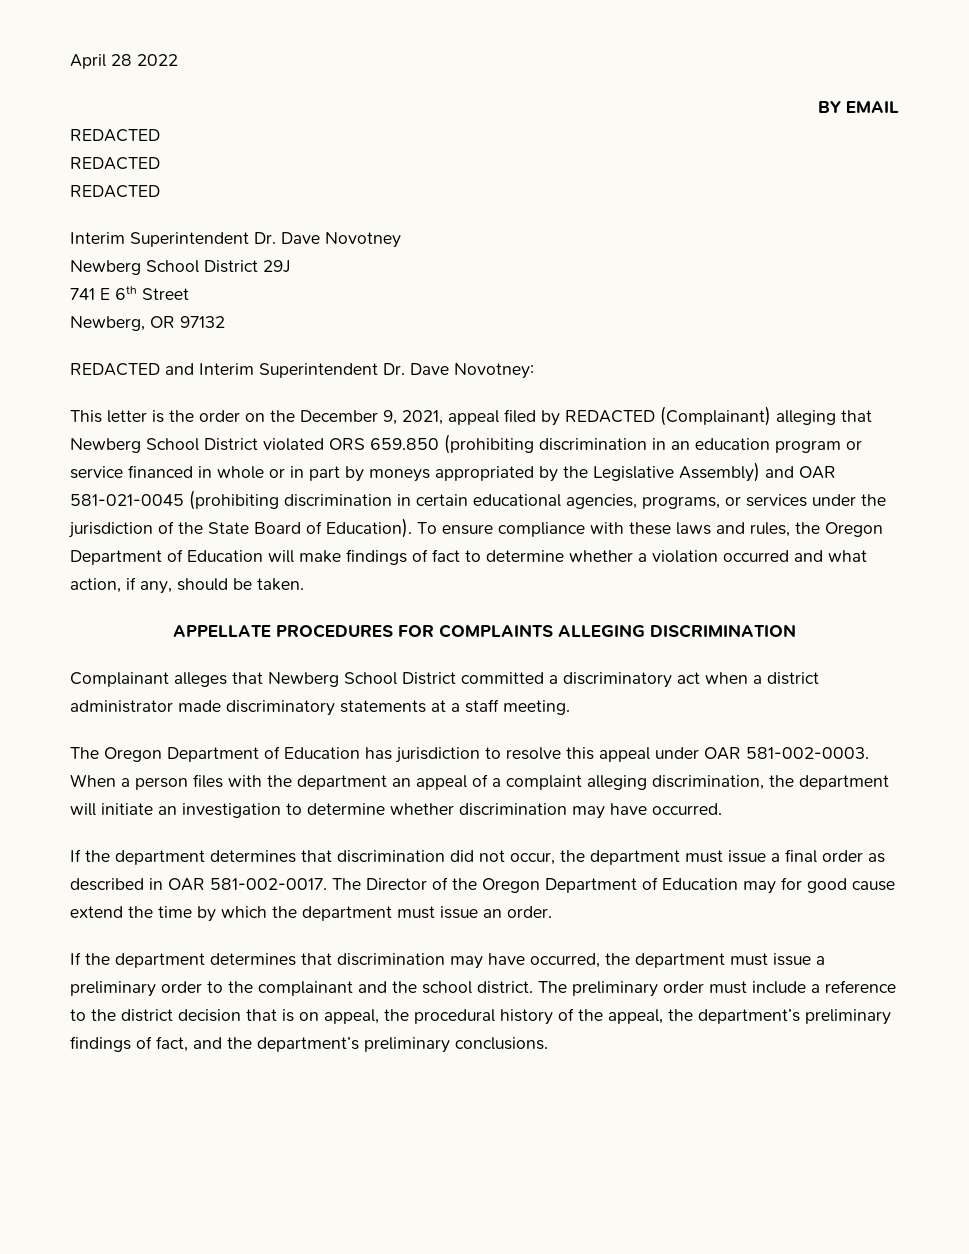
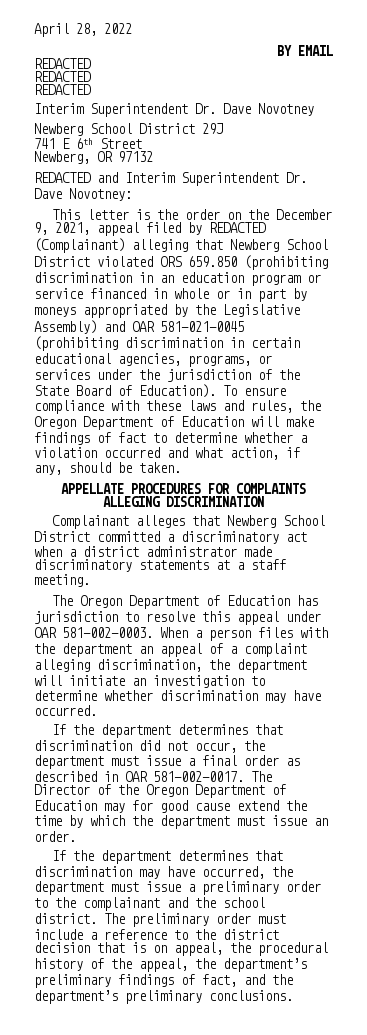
- April 28 2022
+ April 28, 2022

